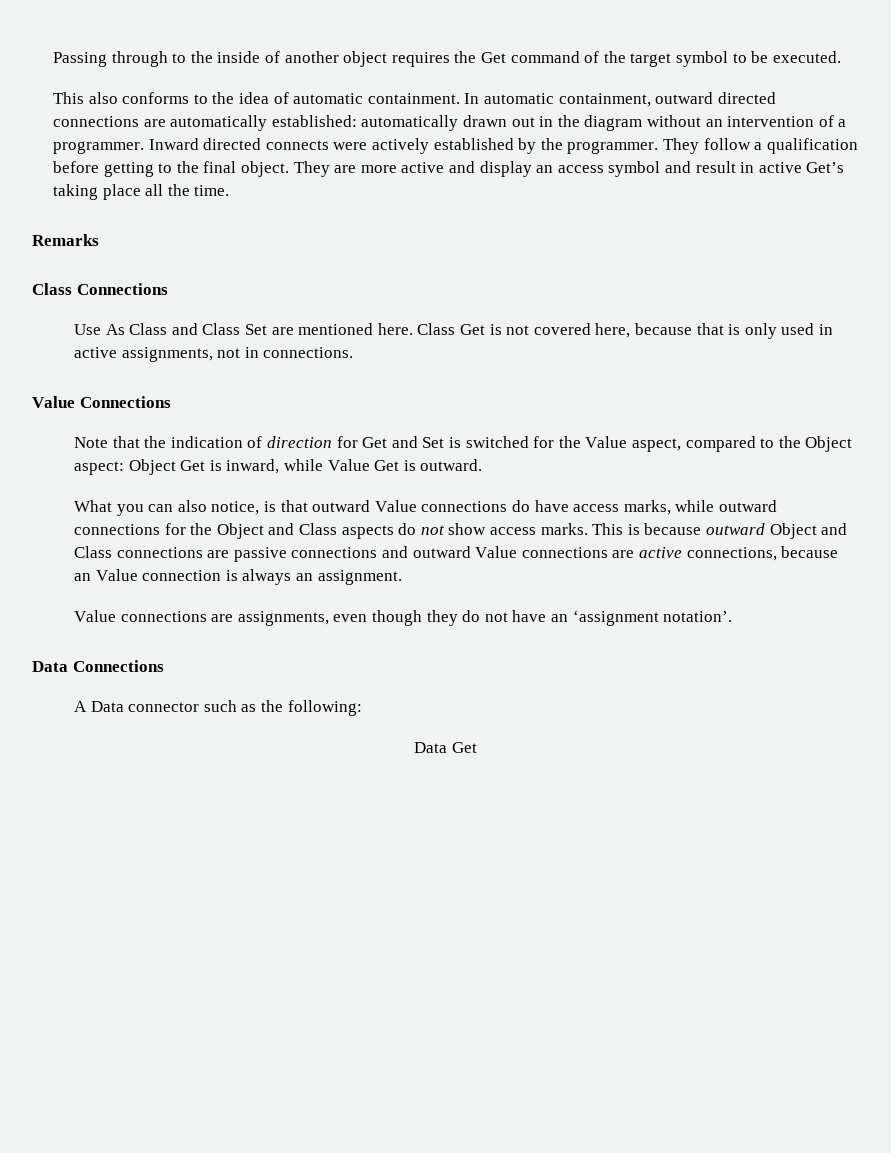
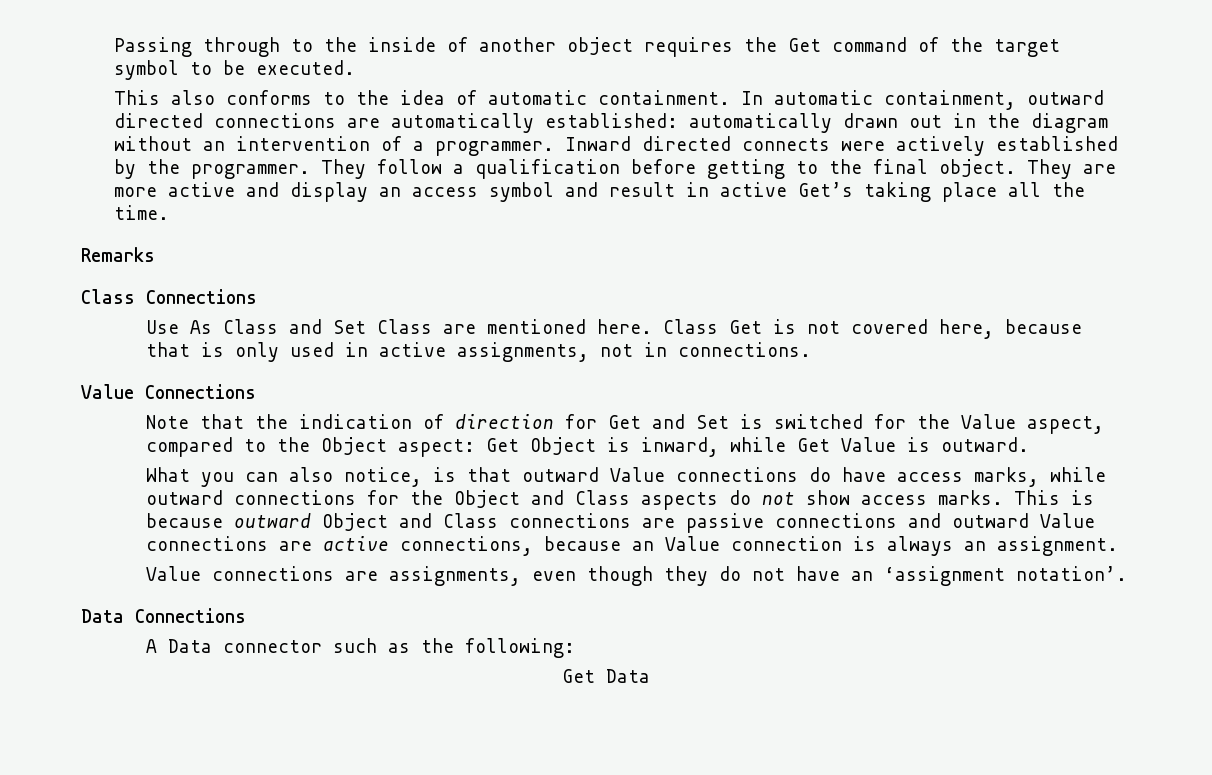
- Use As Class and Class Set are mentioned here.
+ Use As Class and Set Class are mentioned here.
- Note that the indication of direction for Get and Set is switched for the Value aspect, compared to the Object aspect: Object Get is inward, while Value Get is outward.
+ Note that the indication of direction for Get and Set is switched for the Value aspect, compared to the Object aspect: Get Object is inward, while Get Value is outward.
- Data Get
+ Get Data

